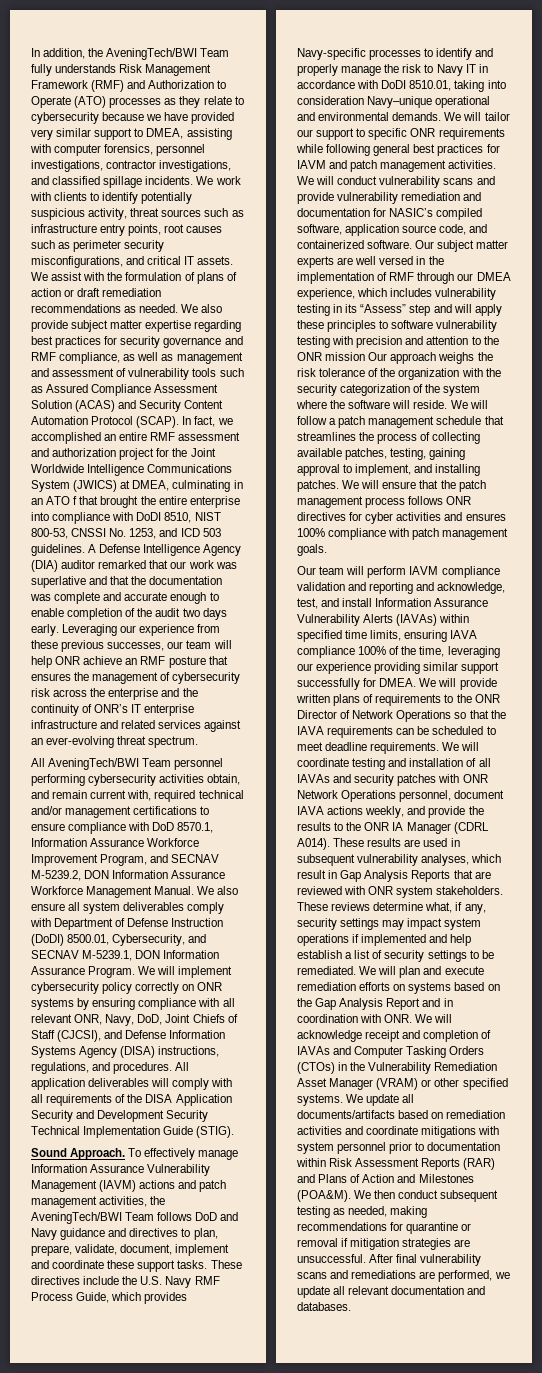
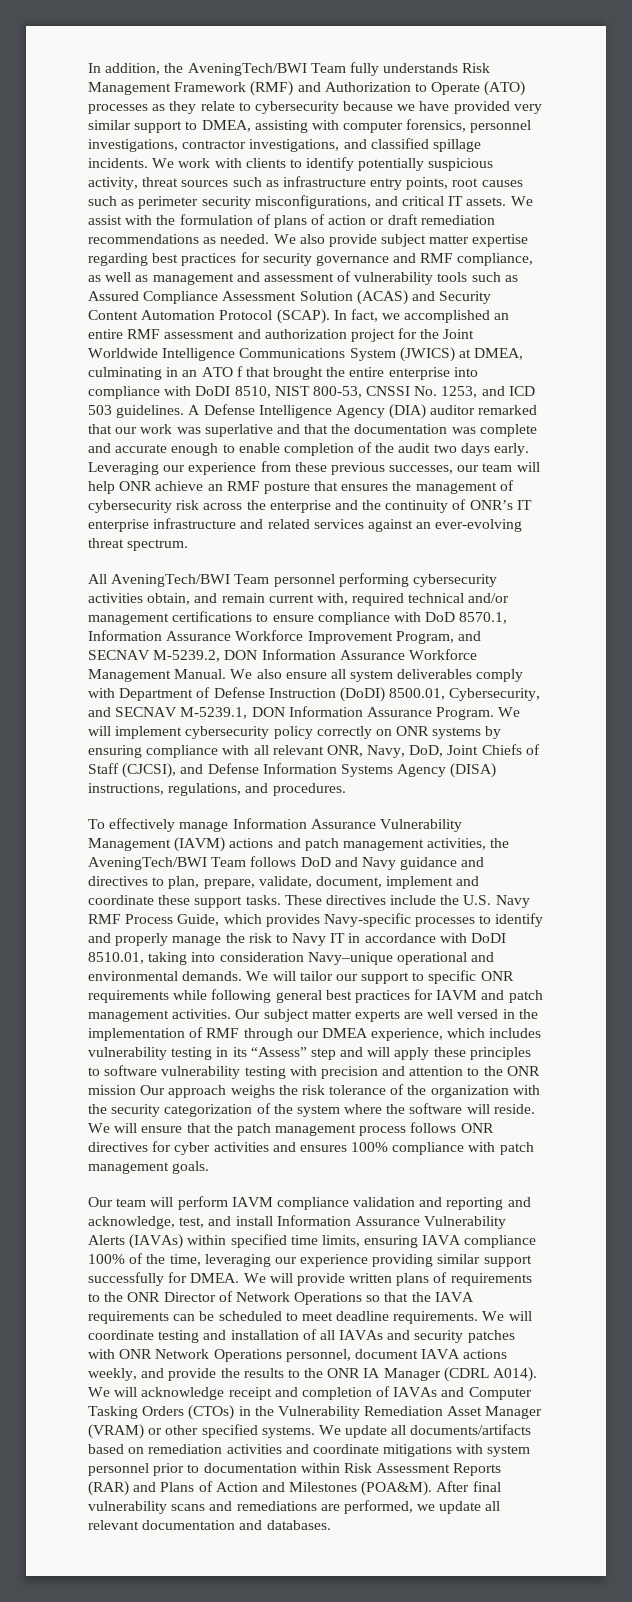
- We will implement cybersecurity policy correctly on ONR systems by ensuring compliance with all relevant ONR, Navy, DoD, Joint Chiefs of Staff (CJCSI), and Defense Information Systems Agency (DISA) instructions, regulations, and procedures. All application deliverables will comply with all requirements of the DISA Application Security and Development Security Technical Implementation Guide (STIG).
- Sound Approach. To effectively manage Information Assurance Vulnerability Management (IAVM) actions and patch management activities, the AveningTech/BWI Team follows DoD and Navy guidance and directives to plan, prepare, validate, document, implement and coordinate these support tasks.
+ We will implement cybersecurity policy correctly on ONR systems by ensuring compliance with all relevant ONR, Navy, DoD, Joint Chiefs of Staff (CJCSI), and Defense Information Systems Agency (DISA) instructions, regulations, and procedures.
+ To effectively manage Information Assurance Vulnerability Management (IAVM) actions and patch management activities, the AveningTech/BWI Team follows DoD and Navy guidance and directives to plan, prepare, validate, document, implement and coordinate these support tasks.
- We will conduct vulnerability scans and provide vulnerability remediation and documentation for NASIC’s compiled software, application source code, and containerized software.
- We will follow a patch management schedule that streamlines the process of collecting available patches, testing, gaining approval to implement, and installing patches. We will ensure that the patch management process follows ONR directives for cyber activities and ensures 100% compliance with patch management goals.
+ We will ensure that the patch management process follows ONR directives for cyber activities and ensures 100% compliance with patch management goals.
- These results are used in subsequent vulnerability analyses, which result in Gap Analysis Reports that are reviewed with ONR system stakeholders. These reviews determine what, if any, security settings may impact system operations if implemented and help establish a list of security settings to be remediated. We will plan and execute remediation efforts on systems based on the Gap Analysis Report and in coordination with ONR. We will acknowledge receipt and completion of IAVAs and Computer Tasking Orders (CTOs) in the Vulnerability Remediation Asset Manager (VRAM) or other specified systems.
+ We will acknowledge receipt and completion of IAVAs and Computer Tasking Orders (CTOs) in the Vulnerability Remediation Asset Manager (VRAM) or other specified systems.
- We then conduct subsequent testing as needed, making recommendations for quarantine or removal if mitigation strategies are unsuccessful.

